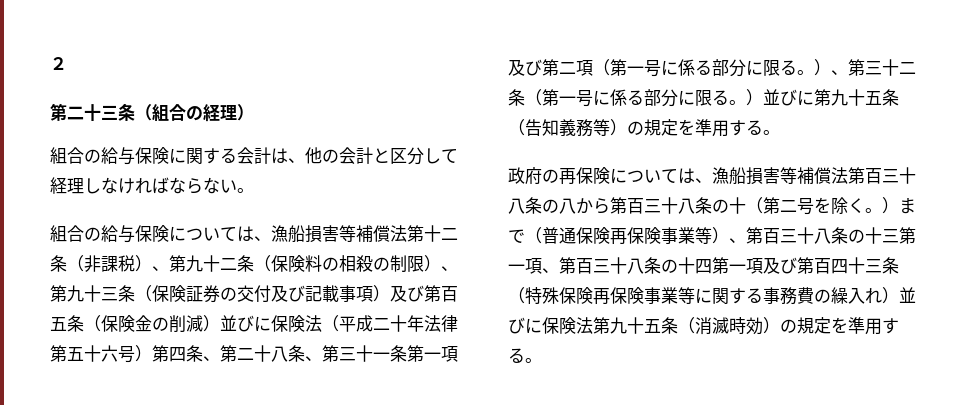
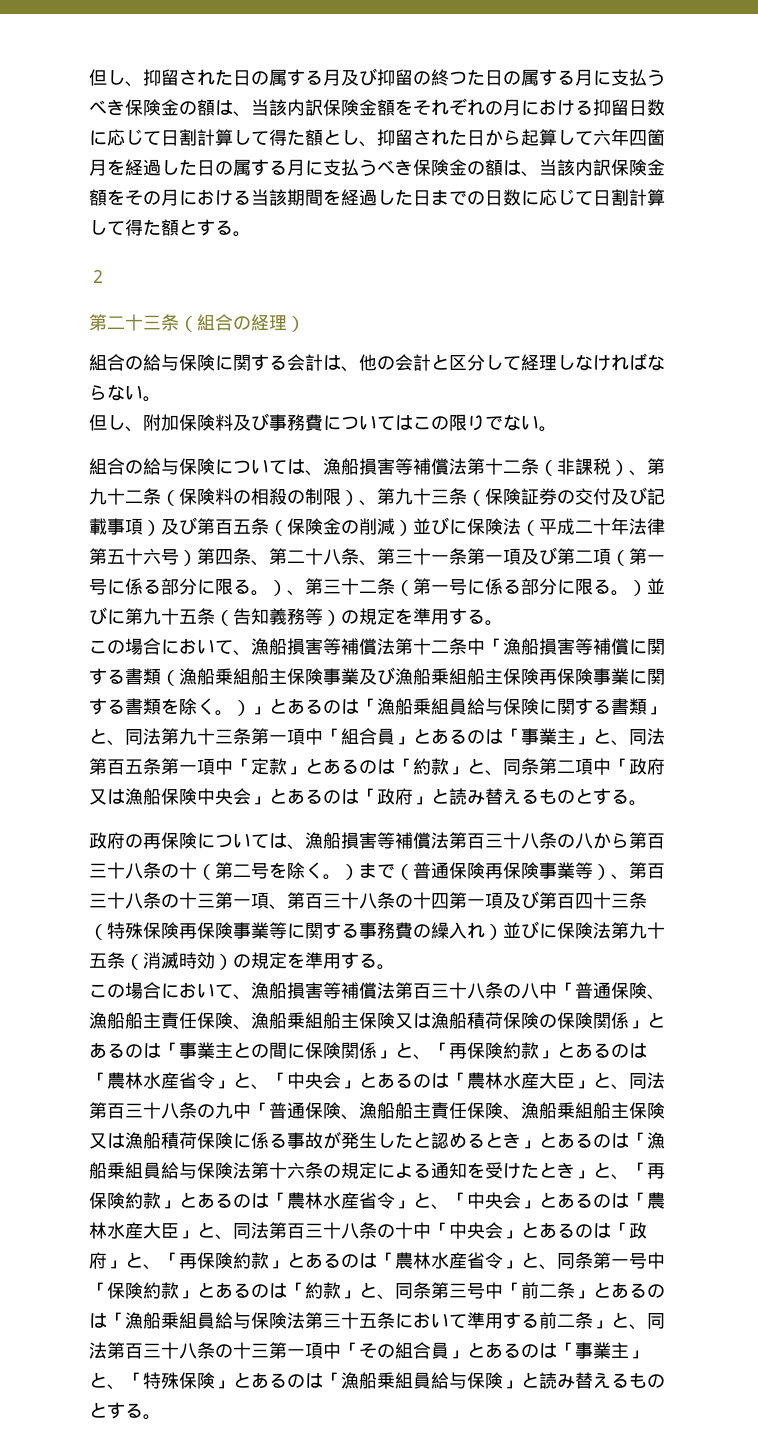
+ 但し、抑留された日の属する月及び抑留の終つた日の属する月に支払うべき保険金の額は、当該内訳保険金額をそれぞれの月における抑留日数に応じて日割計算して得た額とし、抑留された日から起算して六年四箇月を経過した日の属する月に支払うべき保険金の額は、当該内訳保険金額をその月における当該期間を経過した日までの日数に応じて日割計算して得た額とする。
+ 但し、附加保険料及び事務費についてはこの限りでない。
+ この場合において、漁船損害等補償法第十二条中「漁船損害等補償に関する書類（漁船乗組船主保険事業及び漁船乗組船主保険再保険事業に関する書類を除く。）」とあるのは「漁船乗組員給与保険に関する書類」と、同法第九十三条第一項中「組合員」とあるのは「事業主」と、同法第百五条第一項中「定款」とあるのは「約款」と、同条第二項中「政府又は漁船保険中央会」とあるのは「政府」と読み替えるものとする。
+ この場合において、漁船損害等補償法第百三十八条の八中「普通保険、漁船船主責任保険、漁船乗組船主保険又は漁船積荷保険の保険関係」とあるのは「事業主との間に保険関係」と、「再保険約款」とあるのは「農林水産省令」と、「中央会」とあるのは「農林水産大臣」と、同法第百三十八条の九中「普通保険、漁船船主責任保険、漁船乗組船主保険又は漁船積荷保険に係る事故が発生したと認めるとき」とあるのは「漁船乗組員給与保険法第十六条の規定による通知を受けたとき」と、「再保険約款」とあるのは「農林水産省令」と、「中央会」とあるのは「農林水産大臣」と、同法第百三十八条の十中「中央会」とあるのは「政府」と、「再保険約款」とあるのは「農林水産省令」と、同条第一号中「保険約款」とあるのは「約款」と、同条第三号中「前二条」とあるのは「漁船乗組員給与保険法第三十五条において準用する前二条」と、同法第百三十八条の十三第一項中「その組合員」とあるのは「事業主」と、「特殊保険」とあるのは「漁船乗組員給与保険」と読み替えるものとする。

